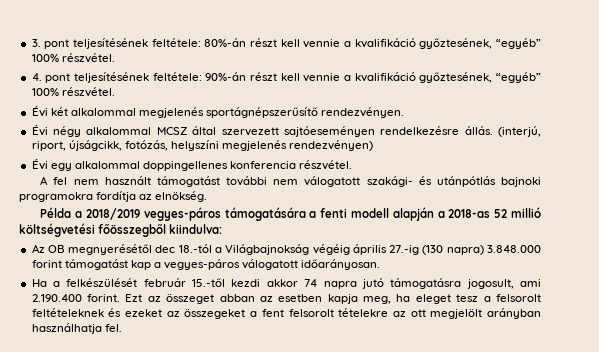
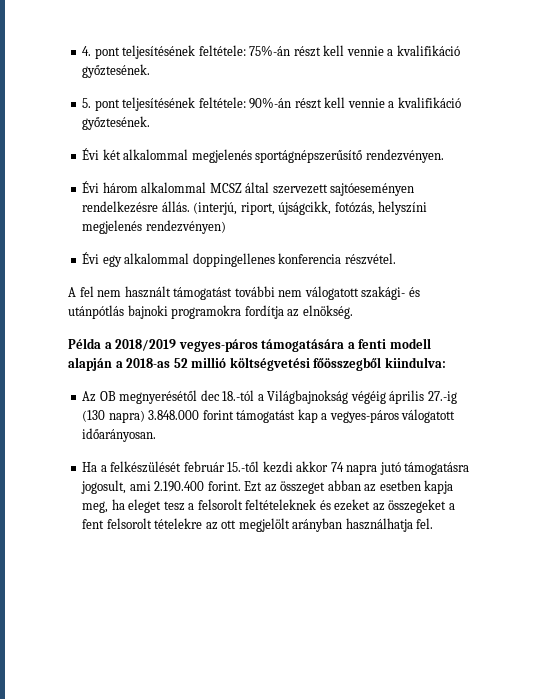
- 3. pont teljesítésének feltétele: 80%-án részt kell vennie a kvalifikáció győztesének, “egyéb” 100% részvétel.
- 4. pont teljesítésének feltétele: 90%-án részt kell vennie a kvalifikáció győztesének, “egyéb” 100% részvétel.
+ 4. pont teljesítésének feltétele: 75%-án részt kell vennie a kvalifikáció győztesének.
+ 5. pont teljesítésének feltétele: 90%-án részt kell vennie a kvalifikáció győztesének.
- Évi négy alkalommal MCSZ által szervezett sajtóeseményen rendelkezésre állás.
+ Évi három alkalommal MCSZ által szervezett sajtóeseményen rendelkezésre állás.

